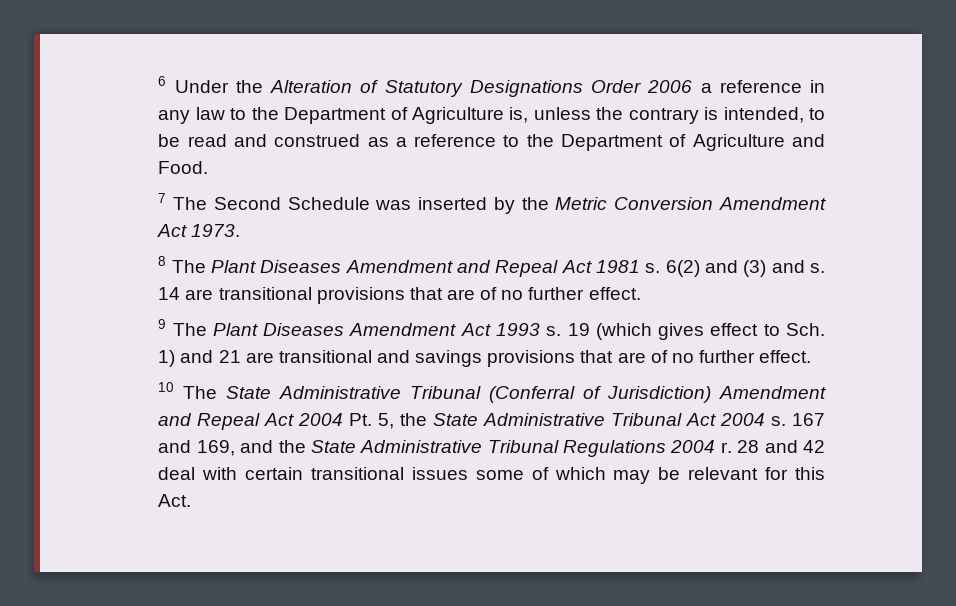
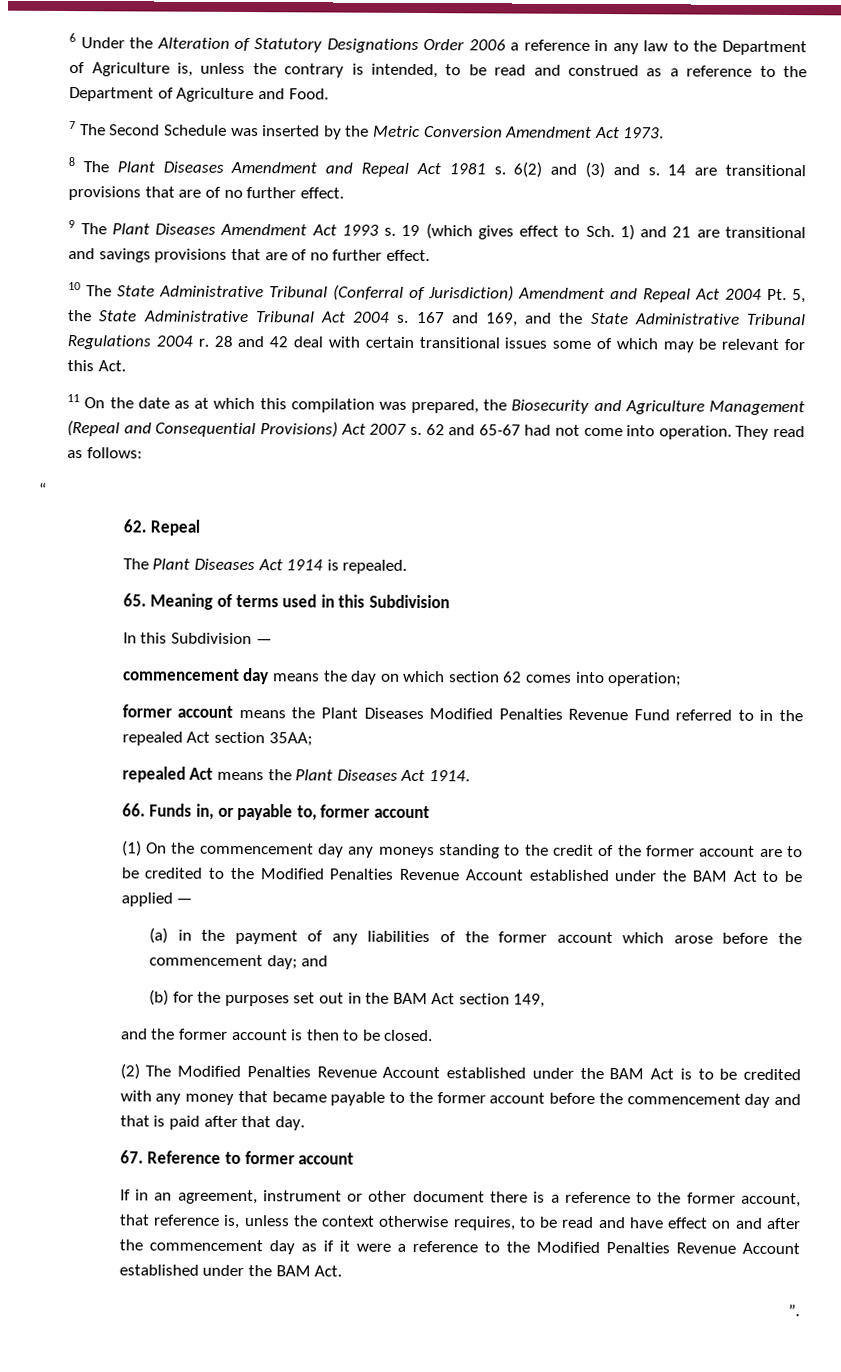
+ 11 On the date as at which this compilation was prepared, the Biosecurity and Agriculture Management (Repeal and Consequential Provisions) Act 2007 s. 62 and 65-67 had not come into operation. They read as follows:
+ “
+ 62. Repeal
+ The Plant Diseases Act 1914 is repealed.
+ 65. Meaning of terms used in this Subdivision
+ In this Subdivision —
+ commencement day means the day on which section 62 comes into operation;
+ former account means the Plant Diseases Modified Penalties Revenue Fund referred to in the repealed Act section 35AA;
+ repealed Act means the Plant Diseases Act 1914.
+ 66. Funds in, or payable to, former account
+ (1) On the commencement day any moneys standing to the credit of the former account are to be credited to the Modified Penalties Revenue Account established under the BAM Act to be applied —
+ (a) in the payment of any liabilities of the former account which arose before the commencement day; and
+ (b) for the purposes set out in the BAM Act section 149,
+ and the former account is then to be closed.
+ (2) The Modified Penalties Revenue Account established under the BAM Act is to be credited with any money that became payable to the former account before the commencement day and that is paid after that day.
+ 67. Reference to former account
+ If in an agreement, instrument or other document there is a reference to the former account, that reference is, unless the context otherwise requires, to be read and have effect on and after the commencement day as if it were a reference to the Modified Penalties Revenue Account established under the BAM Act.
+ ”.

